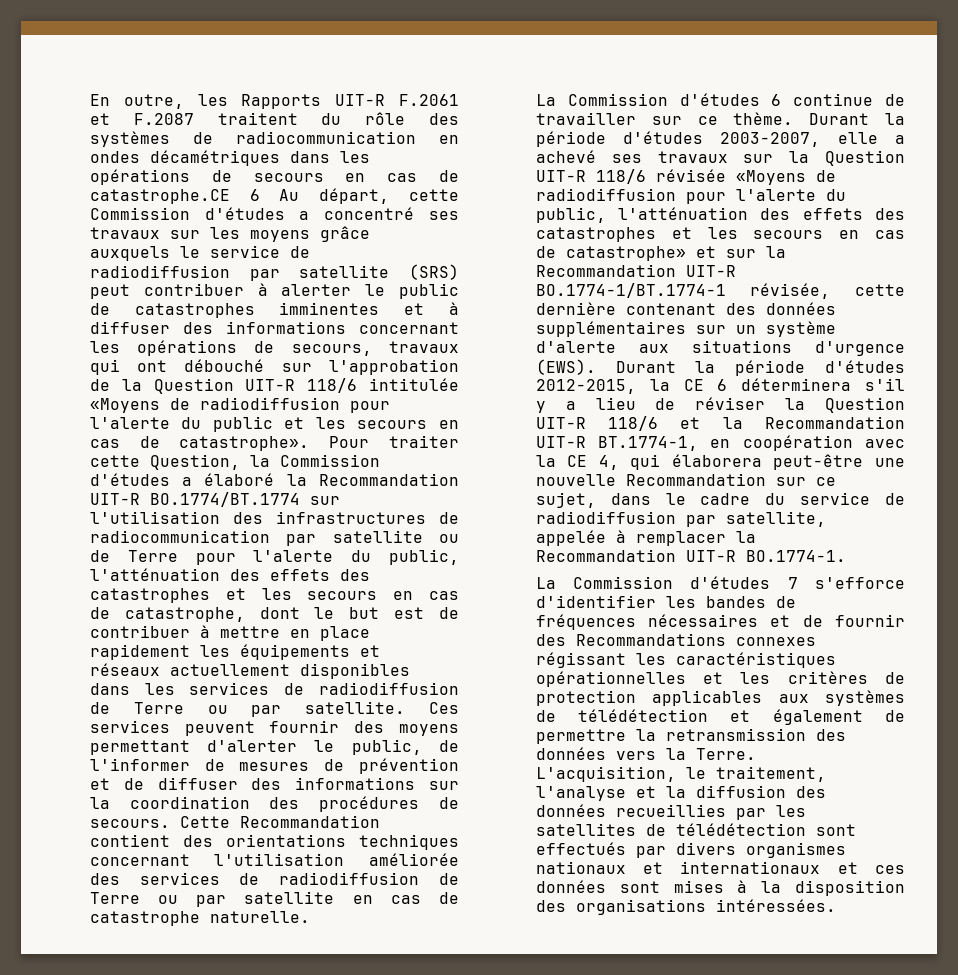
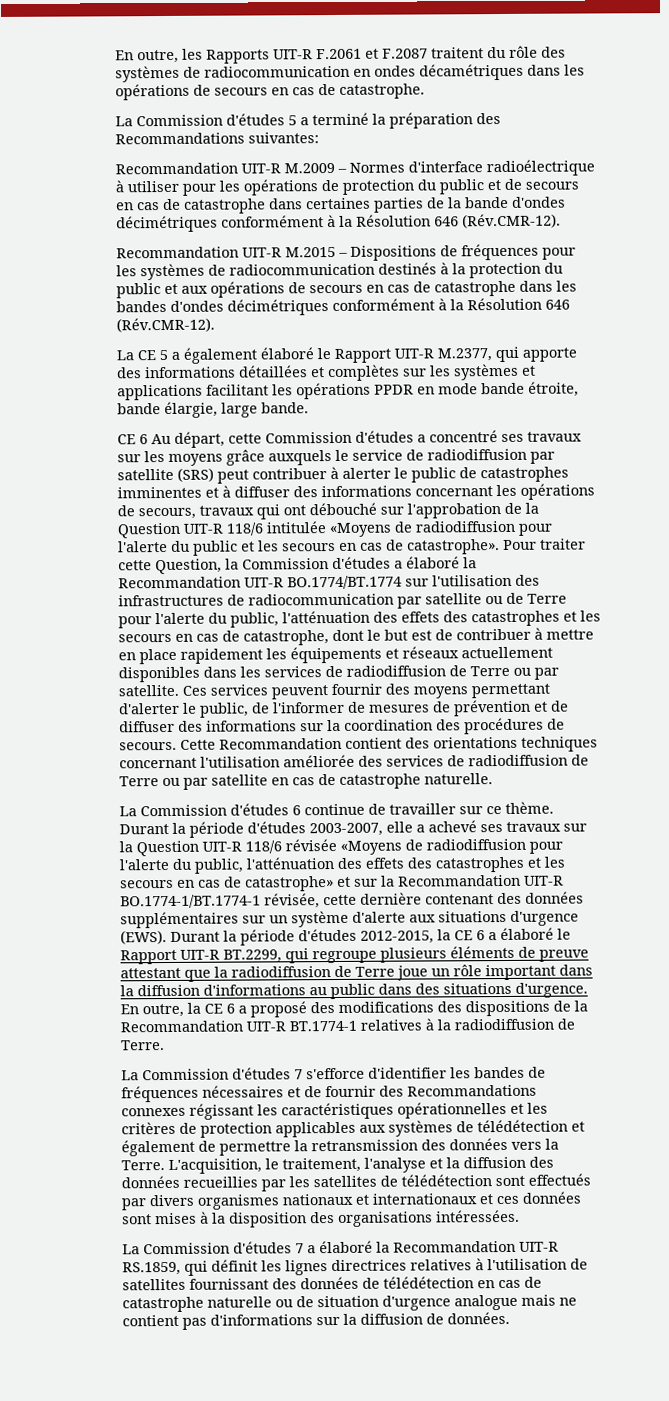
- En outre, les Rapports UIT-R F.2061 et F.2087 traitent du rôle des systèmes de radiocommunication en ondes décamétriques dans les opérations de secours en cas de catastrophe.CE 6 Au départ, cette Commission d'études a concentré ses travaux sur les moyens grâce auxquels le service de radiodiffusion par satellite (SRS) peut contribuer à alerter le public de catastrophes imminentes et à diffuser des informations concernant les opérations de secours, travaux qui ont débouché sur l'approbation de la Question UIT-R 118/6 intitulée «Moyens de radiodiffusion pour l'alerte du public et les secours en cas de catastrophe».
+ En outre, les Rapports UIT-R F.2061 et F.2087 traitent du rôle des systèmes de radiocommunication en ondes décamétriques dans les opérations de secours en cas de catastrophe.
+ La Commission d'études 5 a terminé la préparation des Recommandations suivantes:
+ Recommandation UIT-R M.2009 – Normes d'interface radioélectrique à utiliser pour les opérations de protection du public et de secours en cas de catastrophe dans certaines parties de la bande d'ondes décimétriques conformément à la Résolution 646 (Rév.CMR-12).
+ Recommandation UIT-R M.2015 – Dispositions de fréquences pour les systèmes de radiocommunication destinés à la protection du public et aux opérations de secours en cas de catastrophe dans les bandes d'ondes décimétriques conformément à la Résolution 646 (Rév.CMR-12).
+ La CE 5 a également élaboré le Rapport UIT-R M.2377, qui apporte des informations détaillées et complètes sur les systèmes et applications facilitant les opérations PPDR en mode bande étroite, bande élargie, large bande.
+ CE 6 Au départ, cette Commission d'études a concentré ses travaux sur les moyens grâce auxquels le service de radiodiffusion par satellite (SRS) peut contribuer à alerter le public de catastrophes imminentes et à diffuser des informations concernant les opérations de secours, travaux qui ont débouché sur l'approbation de la Question UIT-R 118/6 intitulée «Moyens de radiodiffusion pour l'alerte du public et les secours en cas de catastrophe».
- Durant la période d'études 2012-2015, la CE 6 déterminera s'il y a lieu de réviser la Question UIT-R 118/6 et la Recommandation UIT-R BT.1774-1, en coopération avec la CE 4, qui élaborera peut-être une nouvelle Recommandation sur ce sujet, dans le cadre du service de radiodiffusion par satellite, appelée à remplacer la Recommandation UIT-R BO.1774-1.
+ Durant la période d'études 2012-2015, la CE 6 a élaboré le Rapport UIT-R BT.2299, qui regroupe plusieurs éléments de preuve attestant que la radiodiffusion de Terre joue un rôle important dans la diffusion d'informations au public dans des situations d'urgence. En outre, la CE 6 a proposé des modifications des dispositions de la Recommandation UIT-R BT.1774-1 relatives à la radiodiffusion de Terre.
+ La Commission d'études 7 a élaboré la Recommandation UIT-R RS.1859, qui définit les lignes directrices relatives à l'utilisation de satellites fournissant des données de télédétection en cas de catastrophe naturelle ou de situation d'urgence analogue mais ne contient pas d'informations sur la diffusion de données.

